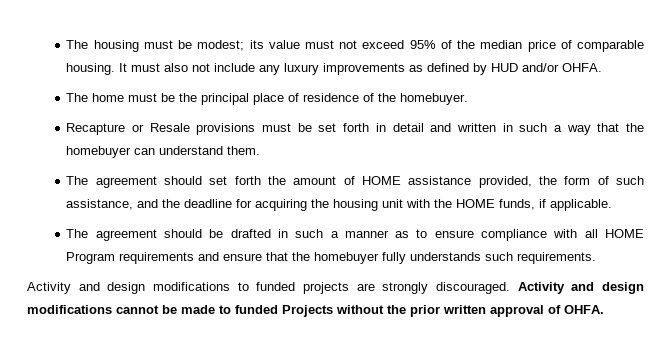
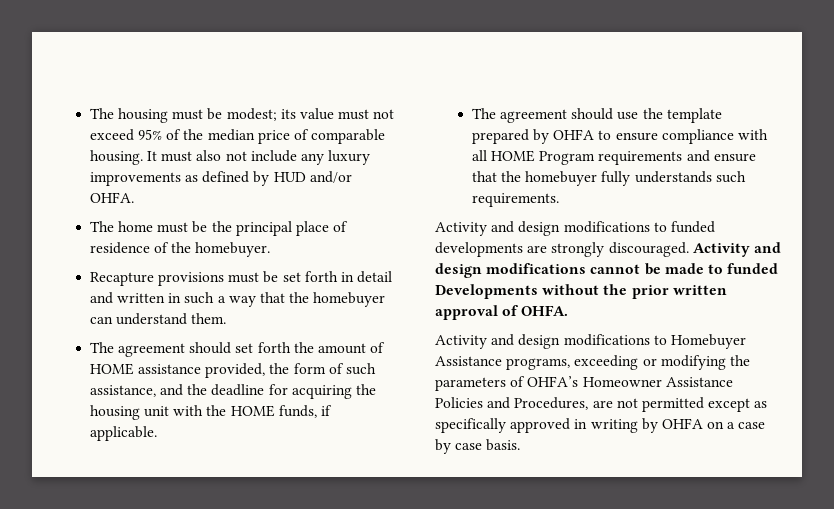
- Recapture or Resale provisions must be set forth in detail and written in such a way that the homebuyer can understand them.
+ Recapture provisions must be set forth in detail and written in such a way that the homebuyer can understand them.
- The agreement should be drafted in such a manner as to ensure compliance with all HOME Program requirements and ensure that the homebuyer fully understands such requirements.
+ The agreement should use the template prepared by OHFA to ensure compliance with all HOME Program requirements and ensure that the homebuyer fully understands such requirements.
- Activity and design modifications to funded projects are strongly discouraged.
+ Activity and design modifications to funded developments are strongly discouraged.
- Activity and design modifications cannot be made to funded Projects without the prior written approval of OHFA.
+ Activity and design modifications cannot be made to funded Developments without the prior written approval of OHFA.
+ Activity and design modifications to Homebuyer Assistance programs, exceeding or modifying the parameters of OHFA’s Homeowner Assistance Policies and Procedures, are not permitted except as specifically approved in writing by OHFA on a case by case basis.

